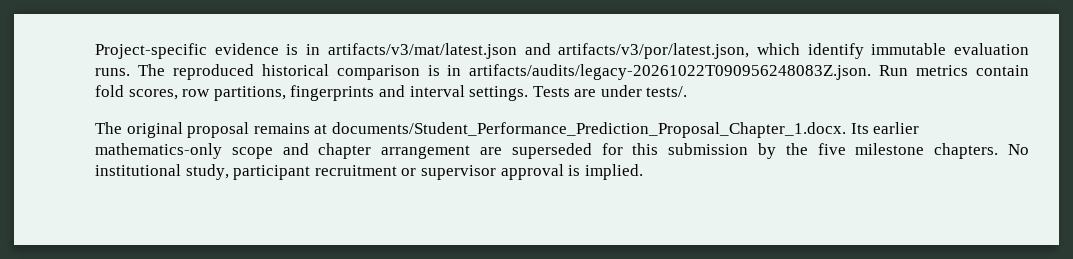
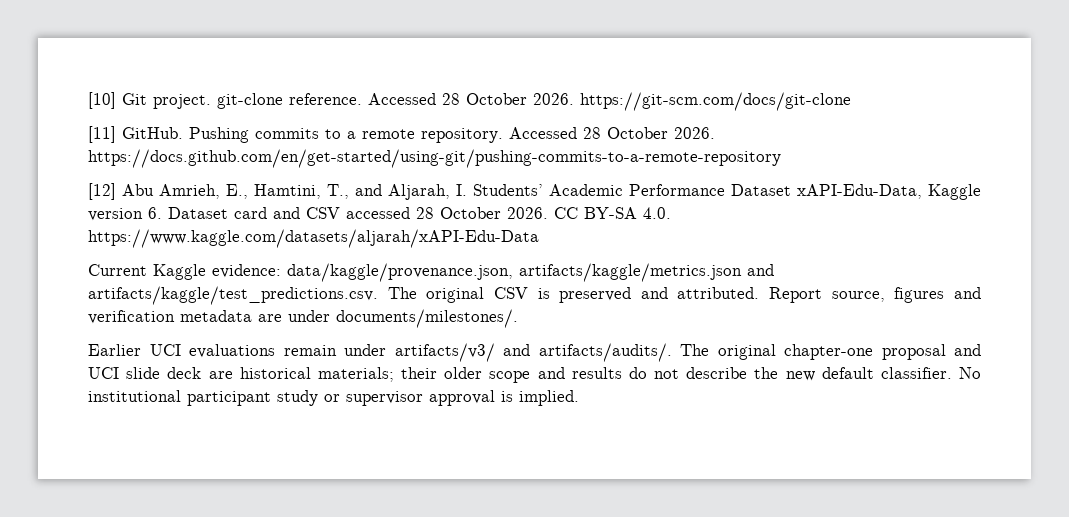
- Project-specific evidence is in artifacts/v3/mat/latest.json and artifacts/v3/por/latest.json, which identify immutable evaluation runs. The reproduced historical comparison is in artifacts/audits/legacy-20261022T090956248083Z.json. Run metrics contain fold scores, row partitions, fingerprints and interval settings. Tests are under tests/.
- The original proposal remains at documents/Student_Performance_Prediction_Proposal_Chapter_1.docx. Its earlier mathematics-only scope and chapter arrangement are superseded for this submission by the five milestone chapters. No institutional study, participant recruitment or supervisor approval is implied.
+ [10] Git project. git-clone reference. Accessed 28 October 2026. https://git-scm.com/docs/git-clone
+ [11] GitHub. Pushing commits to a remote repository. Accessed 28 October 2026. https://docs.github.com/en/get-started/using-git/pushing-commits-to-a-remote-repository
+ [12] Abu Amrieh, E., Hamtini, T., and Aljarah, I. Students’ Academic Performance Dataset xAPI-Edu-Data, Kaggle version 6. Dataset card and CSV accessed 28 October 2026. CC BY-SA 4.0. https://www.kaggle.com/datasets/aljarah/xAPI-Edu-Data
+ Current Kaggle evidence: data/kaggle/provenance.json, artifacts/kaggle/metrics.json and artifacts/kaggle/test_predictions.csv. The original CSV is preserved and attributed. Report source, figures and verification metadata are under documents/milestones/.
+ Earlier UCI evaluations remain under artifacts/v3/ and artifacts/audits/. The original chapter-one proposal and UCI slide deck are historical materials; their older scope and results do not describe the new default classifier. No institutional participant study or supervisor approval is implied.

